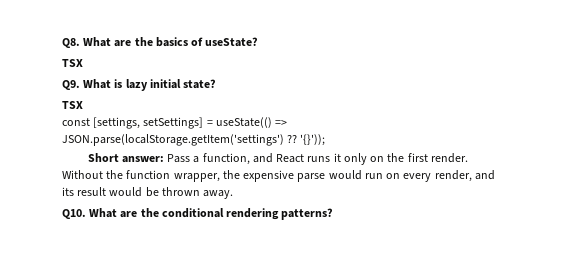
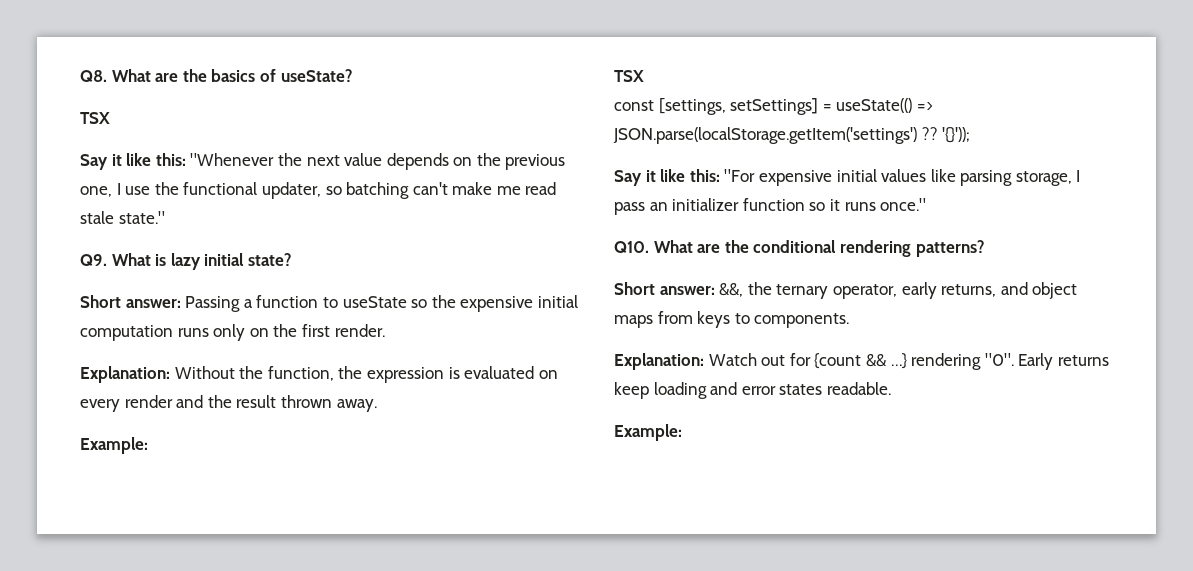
+ Say it like this: "Whenever the next value depends on the previous one, I use the functional updater, so batching can't make me read stale state."
+ Short answer: Passing a function to useState so the expensive initial computation runs only on the first render.
+ Explanation: Without the function, the expression is evaluated on every render and the result thrown away.
+ Example:
- Short answer: Pass a function, and React runs it only on the first render. Without the function wrapper, the expensive parse would run on every render, and its result would be thrown away.
+ Say it like this: "For expensive initial values like parsing storage, I pass an initializer function so it runs once."
+ Short answer: &&, the ternary operator, early returns, and object maps from keys to components.
+ Explanation: Watch out for {count && …} rendering "0". Early returns keep loading and error states readable.
+ Example:

